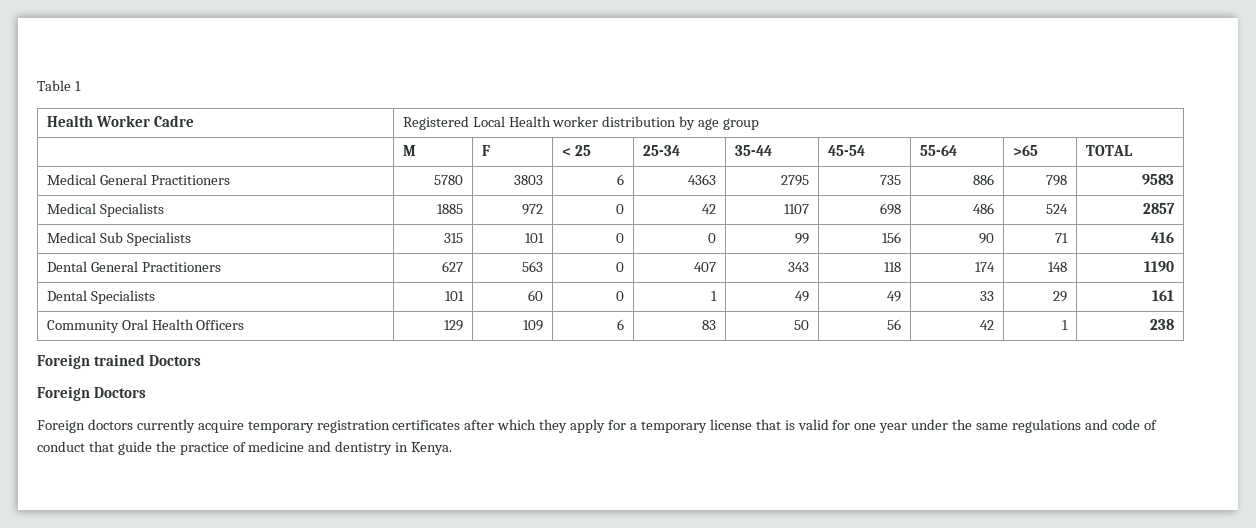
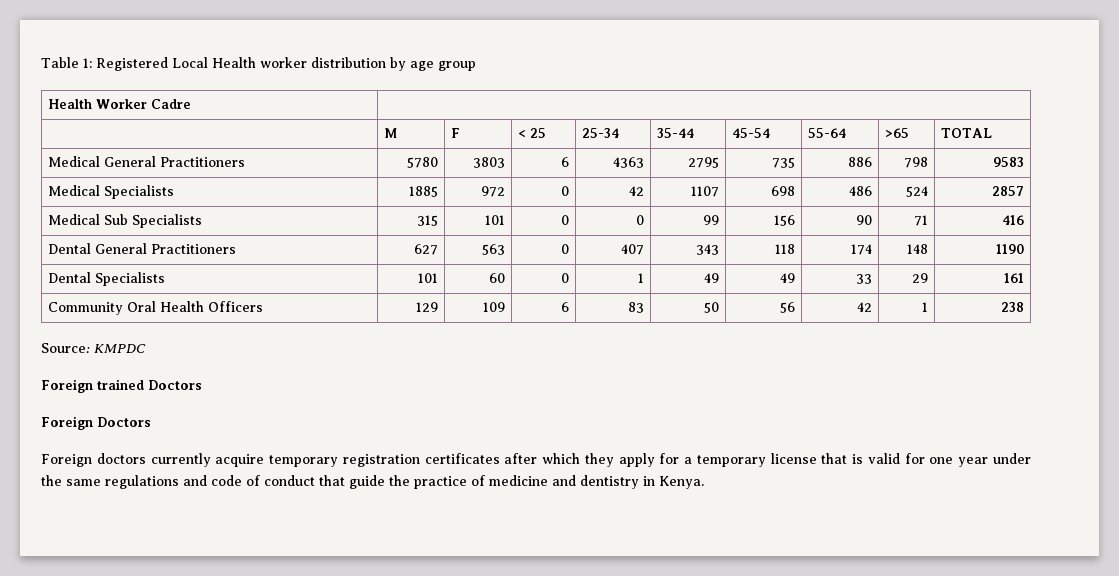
- Table 1
- Health Worker Cadre | Registered Local Health worker distribution by age group
+ Table 1: Registered Local Health worker distribution by age group
+ Health Worker Cadre |
+ Source: KMPDC

